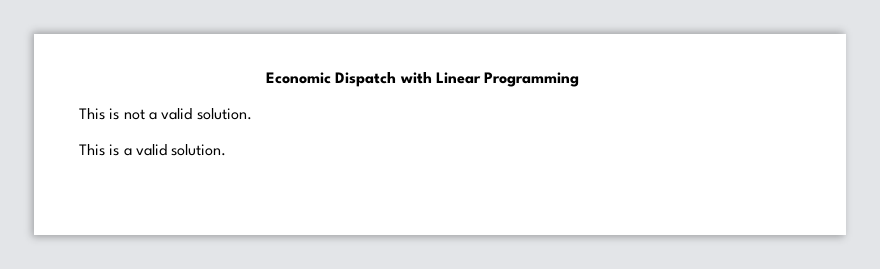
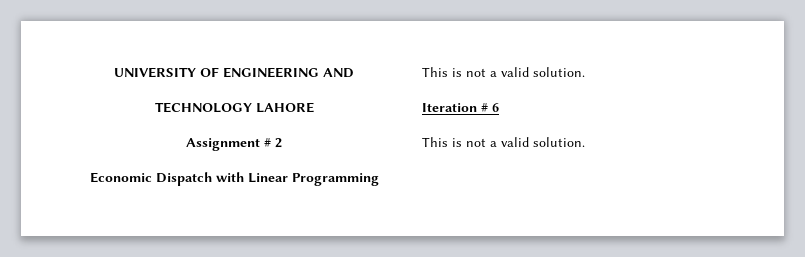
+ UNIVERSITY OF ENGINEERING AND
+ TECHNOLOGY LAHORE
+ Assignment # 2
- This is a valid solution.
+ Iteration # 6
+ This is not a valid solution.

